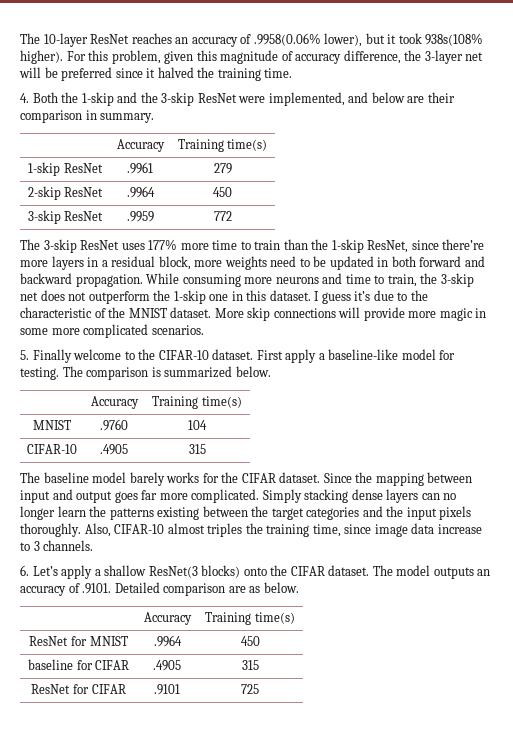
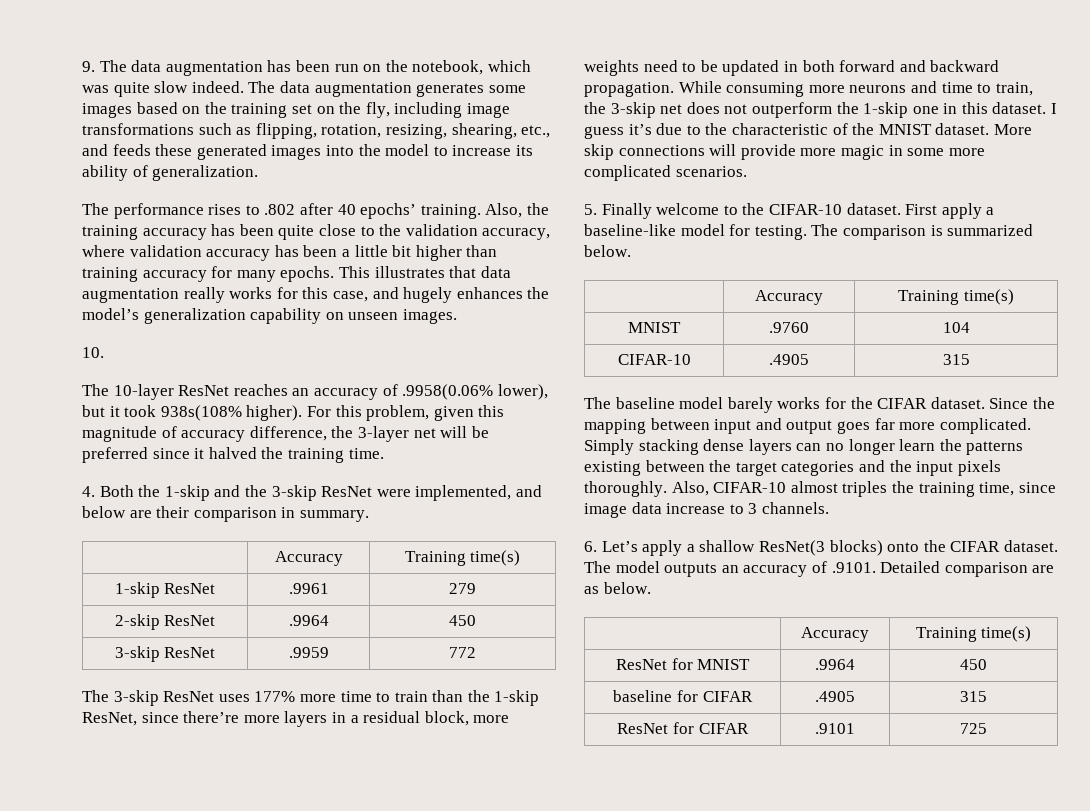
+ 9. The data augmentation has been run on the notebook, which was quite slow indeed. The data augmentation generates some images based on the training set on the fly, including image transformations such as flipping, rotation, resizing, shearing, etc., and feeds these generated images into the model to increase its ability of generalization.
+ The performance rises to .802 after 40 epochs’ training. Also, the training accuracy has been quite close to the validation accuracy, where validation accuracy has been a little bit higher than training accuracy for many epochs. This illustrates that data augmentation really works for this case, and hugely enhances the model’s generalization capability on unseen images.
+ 10.

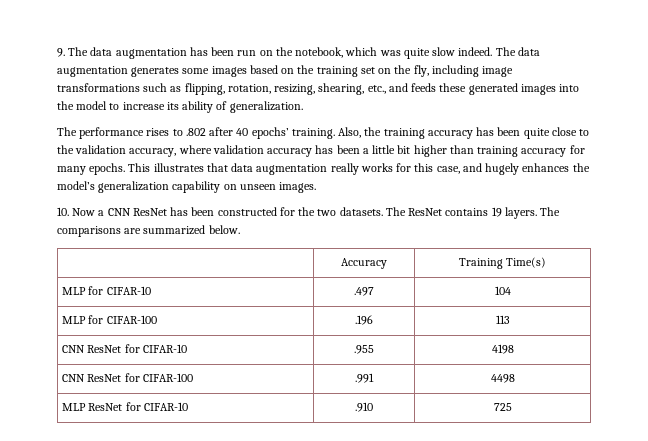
- 10.
- The 10-layer ResNet reaches an accuracy of .9958(0.06% lower), but it took 938s(108% higher). For this problem, given this magnitude of accuracy difference, the 3-layer net will be preferred since it halved the training time.
- 4. Both the 1-skip and the 3-skip ResNet were implemented, and below are their comparison in summary.
- | Accuracy | Training time(s)
- 1-skip ResNet | .9961 | 279
- 2-skip ResNet | .9964 | 450
- 3-skip ResNet | .9959 | 772
- The 3-skip ResNet uses 177% more time to train than the 1-skip ResNet, since there’re more layers in a residual block, more weights need to be updated in both forward and backward propagation. While consuming more neurons and time to train, the 3-skip net does not outperform the 1-skip one in this dataset. I guess it’s due to the characteristic of the MNIST dataset. More skip connections will provide more magic in some more complicated scenarios.
- 5. Finally welcome to the CIFAR-10 dataset. First apply a baseline-like model for testing. The comparison is summarized below.
- | Accuracy | Training time(s)
- MNIST | .9760 | 104
- CIFAR-10 | .4905 | 315
- The baseline model barely works for the CIFAR dataset. Since the mapping between input and output goes far more complicated. Simply stacking dense layers can no longer learn the patterns existing between the target categories and the input pixels thoroughly. Also, CIFAR-10 almost triples the training time, since image data increase to 3 channels.
- 6. Let’s apply a shallow ResNet(3 blocks) onto the CIFAR dataset. The model outputs an accuracy of .9101. Detailed comparison are as below.
- | Accuracy | Training time(s)
- ResNet for MNIST | .9964 | 450
- baseline for CIFAR | .4905 | 315
- ResNet for CIFAR | .9101 | 725
+ 10. Now a CNN ResNet has been constructed for the two datasets. The ResNet contains 19 layers. The comparisons are summarized below.
+ | Accuracy | Training Time(s)
+ MLP for CIFAR-10 | .497 | 104
+ MLP for CIFAR-100 | .196 | 113
+ CNN ResNet for CIFAR-10 | .955 | 4198
+ CNN ResNet for CIFAR-100 | .991 | 4498
+ MLP ResNet for CIFAR-10 | .910 | 725

